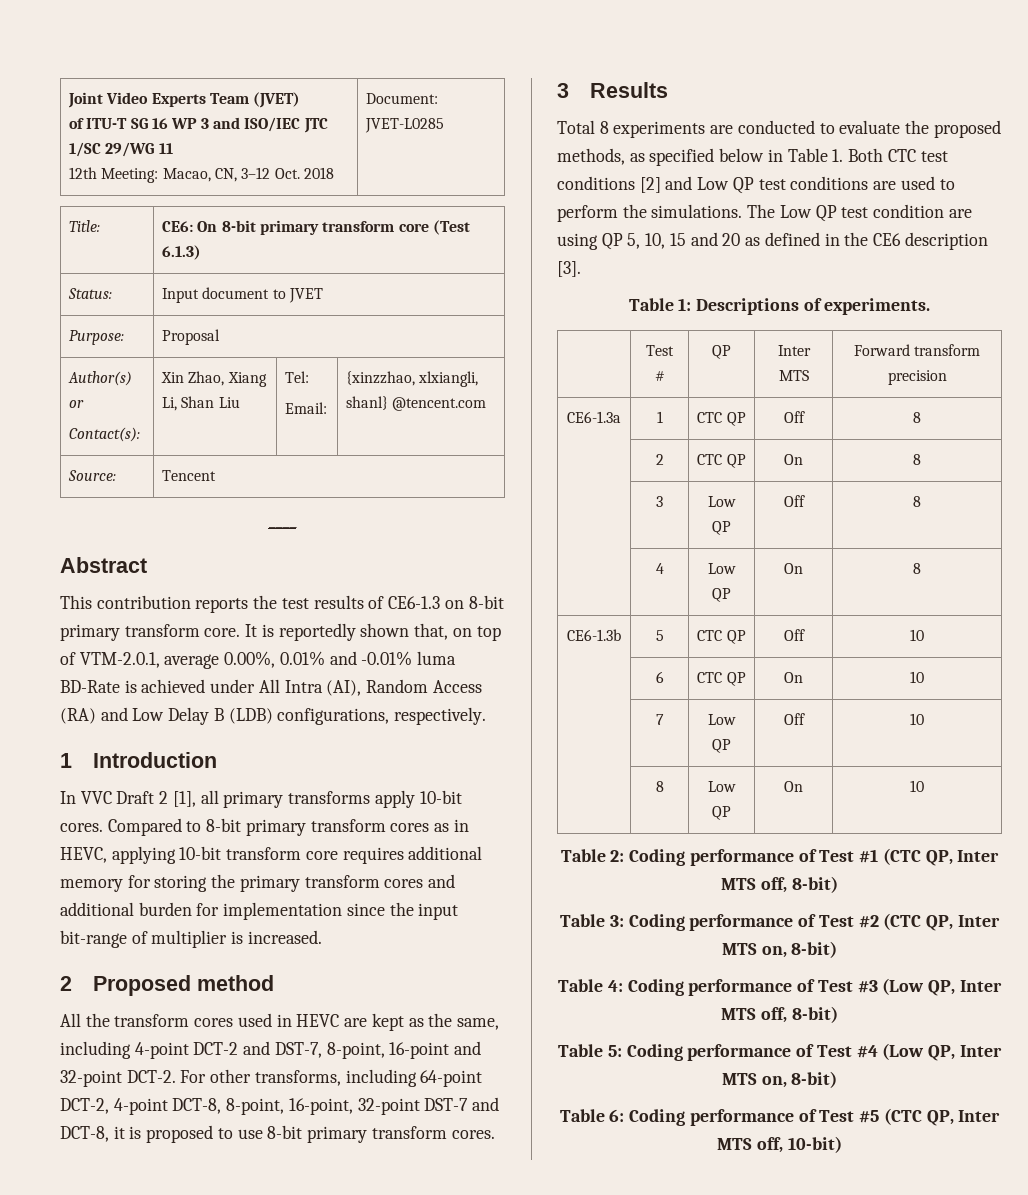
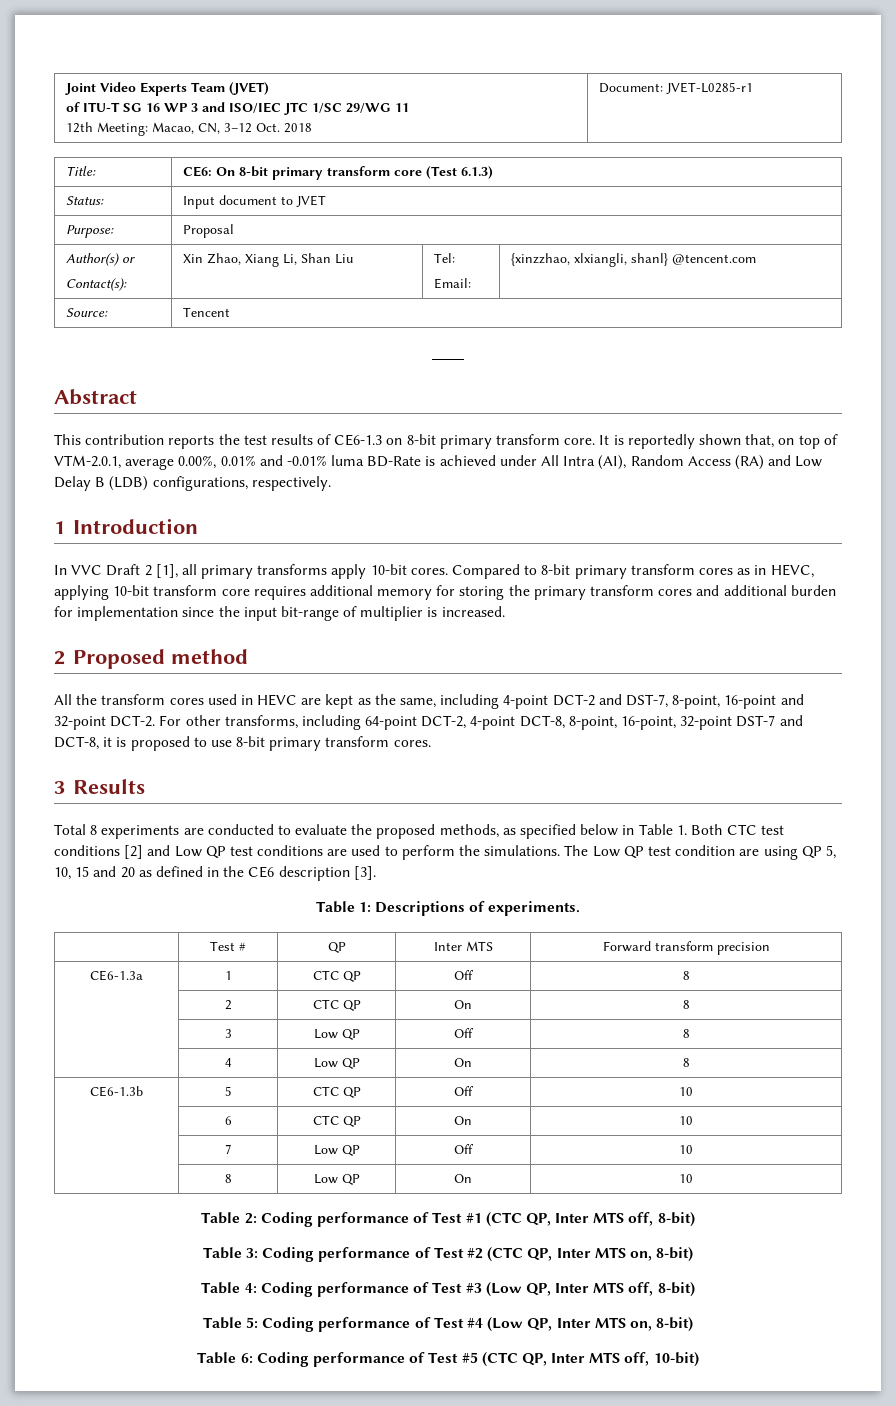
  Joint Video Experts Team (JVET)
  of ITU-T SG 16 WP 3 and ISO/IEC JTC 1/SC 29/WG 11
- 12th Meeting: Macao, CN, 3–12 Oct. 2018 | Document: JVET-L0285
+ 12th Meeting: Macao, CN, 3–12 Oct. 2018 | Document: JVET-L0285-r1

